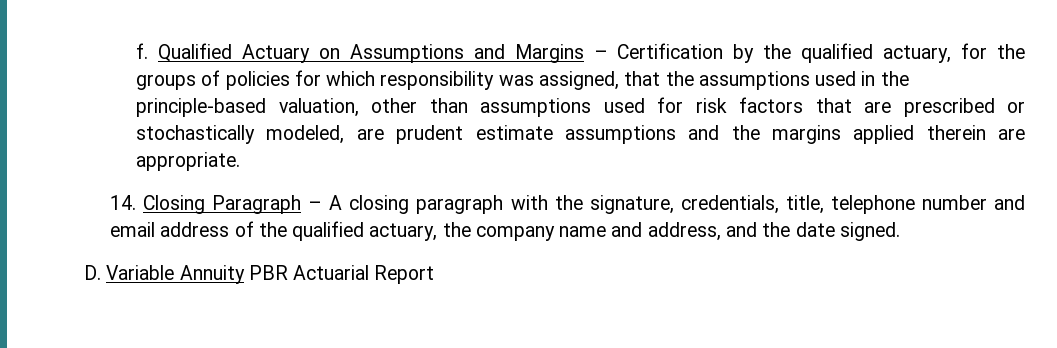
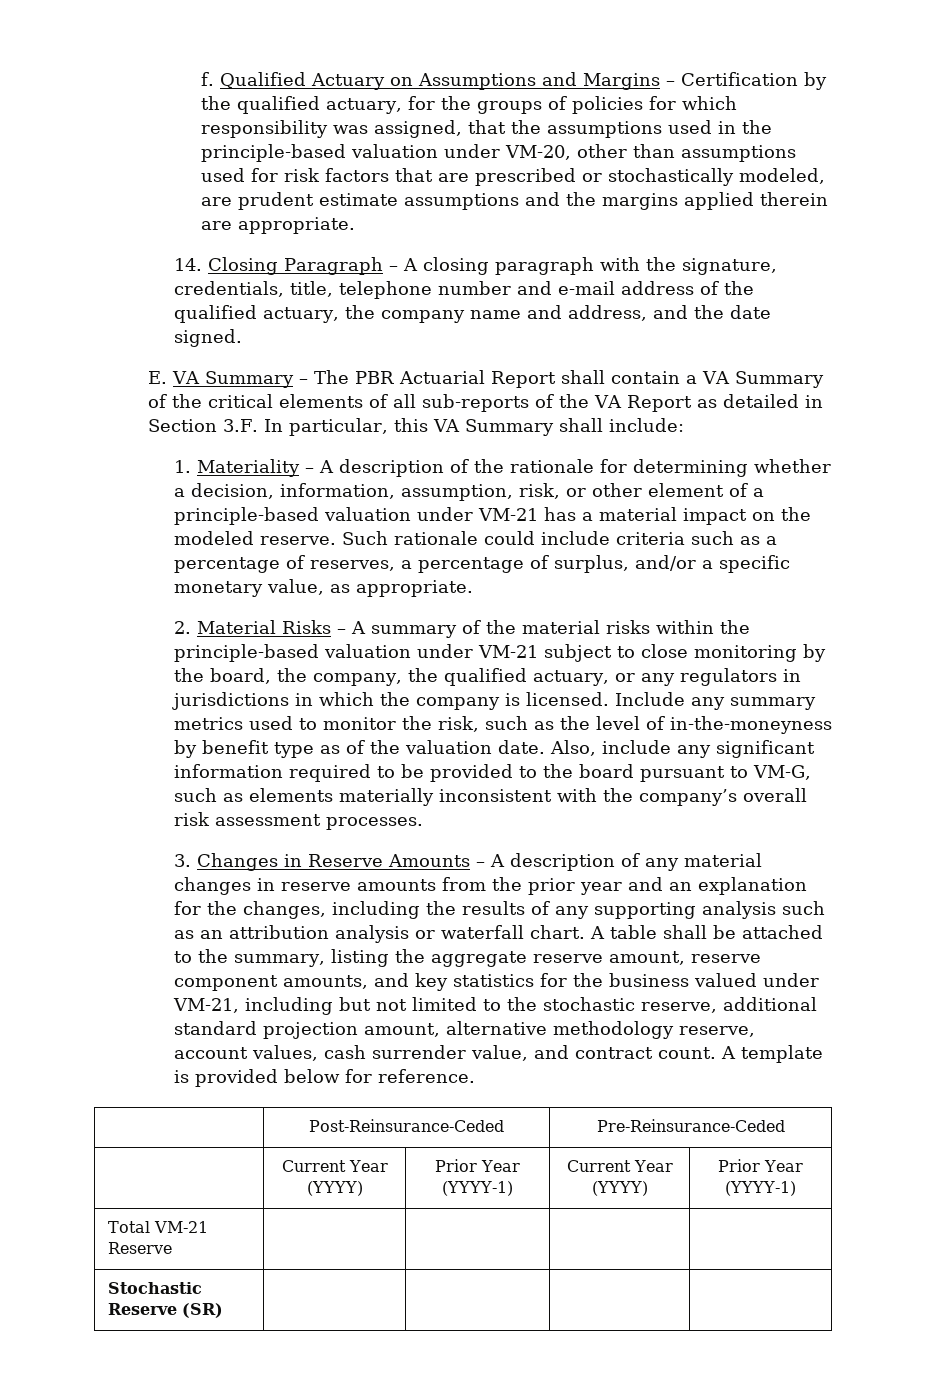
- Qualified Actuary on Assumptions and Margins – Certification by the qualified actuary, for the groups of policies for which responsibility was assigned, that the assumptions used in the principle-based valuation, other than assumptions used for risk factors that are prescribed or stochastically modeled, are prudent estimate assumptions and the margins applied therein are appropriate.
+ Qualified Actuary on Assumptions and Margins – Certification by the qualified actuary, for the groups of policies for which responsibility was assigned, that the assumptions used in the principle-based valuation under VM-20, other than assumptions used for risk factors that are prescribed or stochastically modeled, are prudent estimate assumptions and the margins applied therein are appropriate.
- 14. Closing Paragraph – A closing paragraph with the signature, credentials, title, telephone number and email address of the qualified actuary, the company name and address, and the date signed.
+ 14. Closing Paragraph – A closing paragraph with the signature, credentials, title, telephone number and e-mail address of the qualified actuary, the company name and address, and the date signed.
- D. Variable Annuity PBR Actuarial Report
+ E. VA Summary – The PBR Actuarial Report shall contain a VA Summary of the critical elements of all sub-reports of the VA Report as detailed in Section 3.F. In particular, this VA Summary shall include:
+ 1. Materiality – A description of the rationale for determining whether a decision, information, assumption, risk, or other element of a principle-based valuation under VM-21 has a material impact on the modeled reserve. Such rationale could include criteria such as a percentage of reserves, a percentage of surplus, and/or a specific monetary value, as appropriate.
+ 2. Material Risks – A summary of the material risks within the principle-based valuation under VM-21 subject to close monitoring by the board, the company, the qualified actuary, or any regulators in jurisdictions in which the company is licensed. Include any summary metrics used to monitor the risk, such as the level of in-the-moneyness by benefit type as of the valuation date. Also, include any significant information required to be provided to the board pursuant to VM-G, such as elements materially inconsistent with the company’s overall risk assessment processes.
+ 3. Changes in Reserve Amounts – A description of any material changes in reserve amounts from the prior year and an explanation for the changes, including the results of any supporting analysis such as an attribution analysis or waterfall chart. A table shall be attached to the summary, listing the aggregate reserve amount, reserve component amounts, and key statistics for the business valued under VM-21, including but not limited to the stochastic reserve, additional standard projection amount, alternative methodology reserve, account values, cash surrender value, and contract count. A template is provided below for reference.
+ | Post-Reinsurance-Ceded | Pre-Reinsurance-Ceded
+ | Current Year (YYYY) | Prior Year (YYYY-1) | Current Year (YYYY) | Prior Year (YYYY-1)
+ Total VM-21 Reserve | | | |
+ Stochastic Reserve (SR) | | | |

